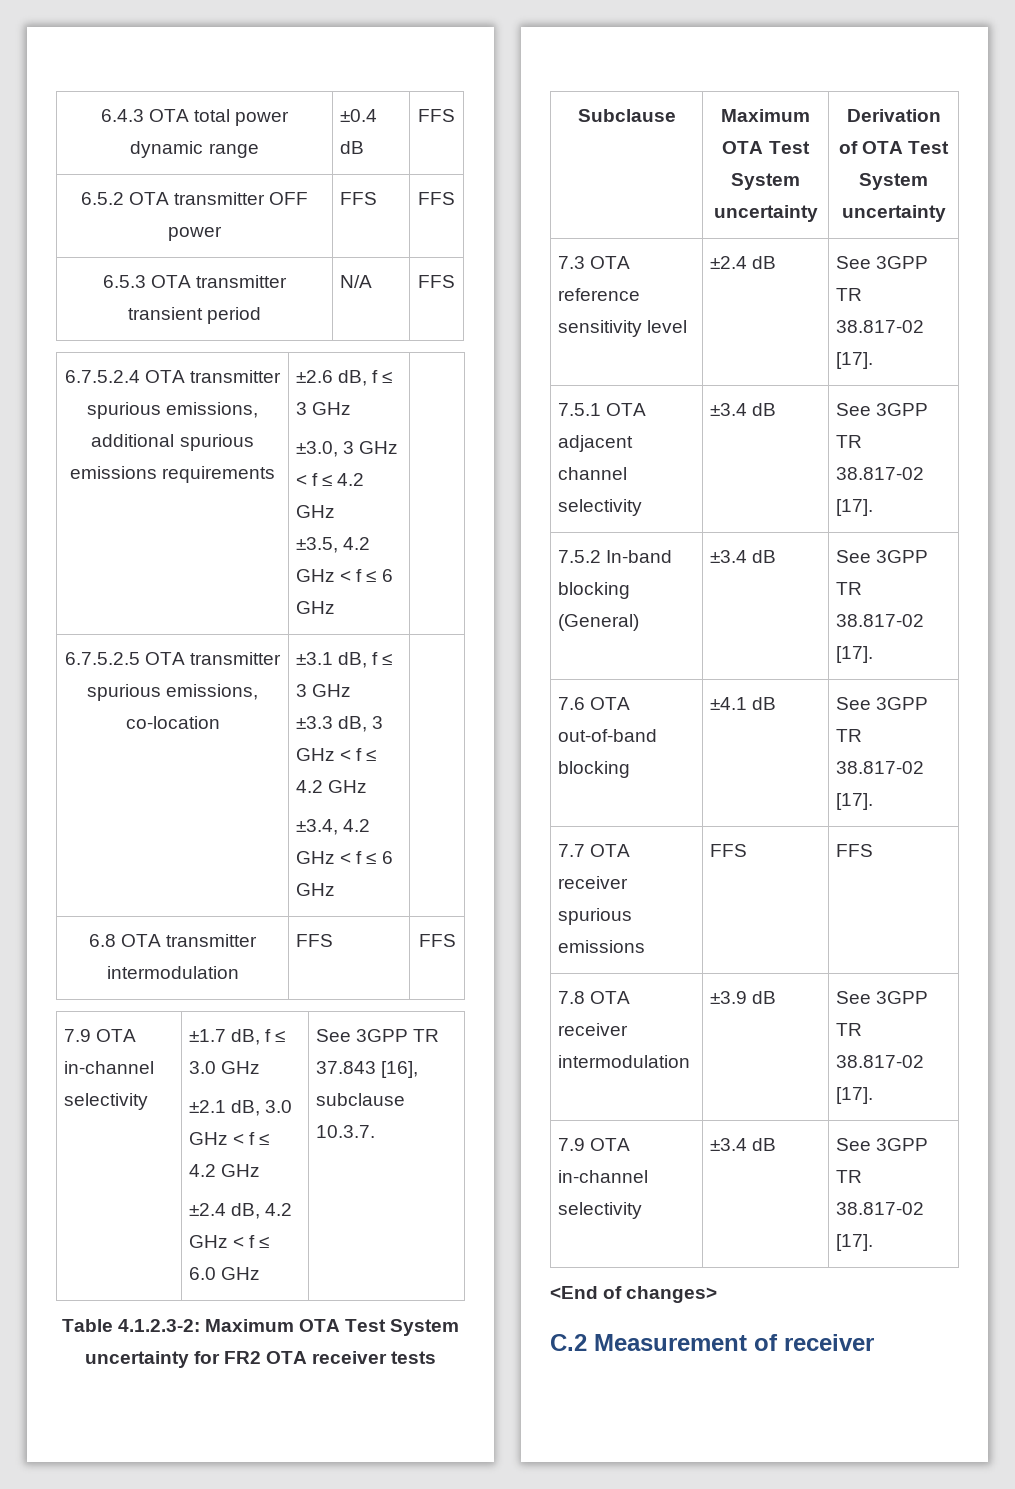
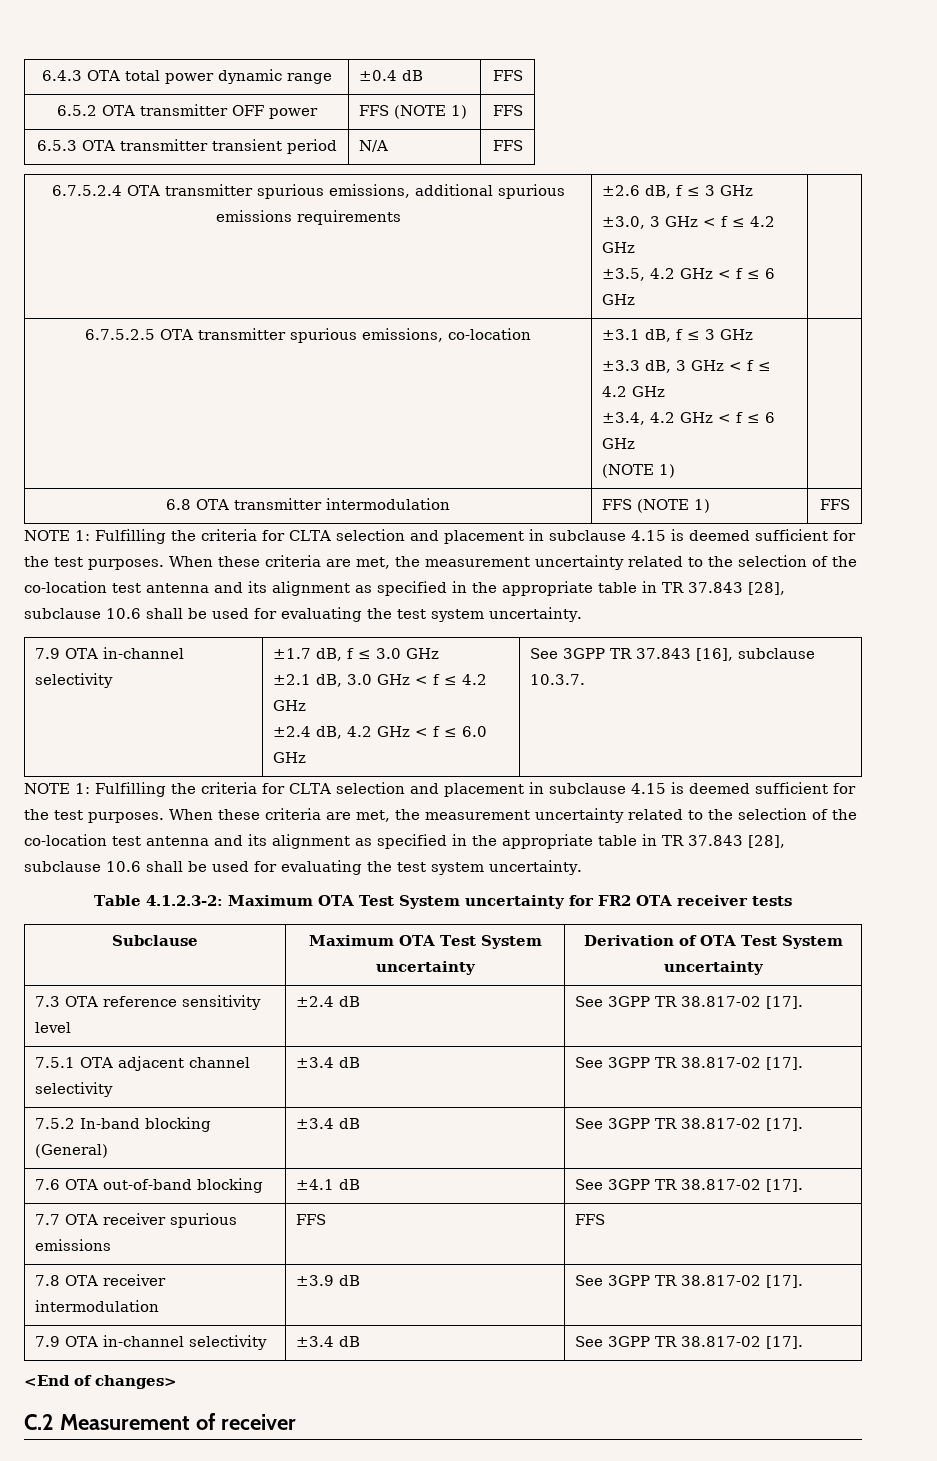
- 6.5.2 OTA transmitter OFF power | FFS | FFS
+ 6.5.2 OTA transmitter OFF power | FFS (NOTE 1) | FFS
  6.7.5.2.5 OTA transmitter spurious emissions, co-location | ±3.1 dB, f ≤ 3 GHz
  ±3.3 dB, 3 GHz < f ≤ 4.2 GHz
- ±3.4, 4.2 GHz < f ≤ 6 GHz |
+ ±3.4, 4.2 GHz < f ≤ 6 GHz
+ (NOTE 1) |
- 6.8 OTA transmitter intermodulation | FFS | FFS
+ 6.8 OTA transmitter intermodulation | FFS (NOTE 1) | FFS
+ NOTE 1: Fulfilling the criteria for CLTA selection and placement in subclause 4.15 is deemed sufficient for the test purposes. When these criteria are met, the measurement uncertainty related to the selection of the co-location test antenna and its alignment as specified in the appropriate table in TR 37.843 [28], subclause 10.6 shall be used for evaluating the test system uncertainty.
  7.9 OTA in-channel selectivity | ±1.7 dB, f ≤ 3.0 GHz
  ±2.1 dB, 3.0 GHz < f ≤ 4.2 GHz
  ±2.4 dB, 4.2 GHz < f ≤ 6.0 GHz | See 3GPP TR 37.843 [16], subclause 10.3.7.
+ NOTE 1: Fulfilling the criteria for CLTA selection and placement in subclause 4.15 is deemed sufficient for the test purposes. When these criteria are met, the measurement uncertainty related to the selection of the co-location test antenna and its alignment as specified in the appropriate table in TR 37.843 [28], subclause 10.6 shall be used for evaluating the test system uncertainty.

